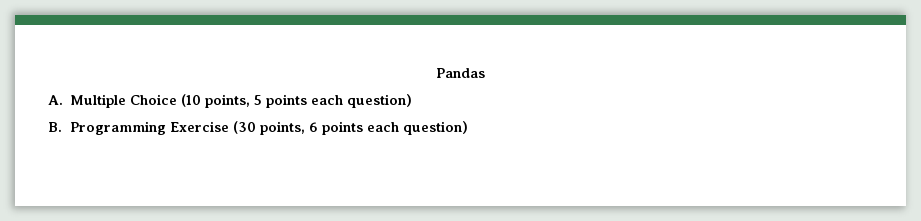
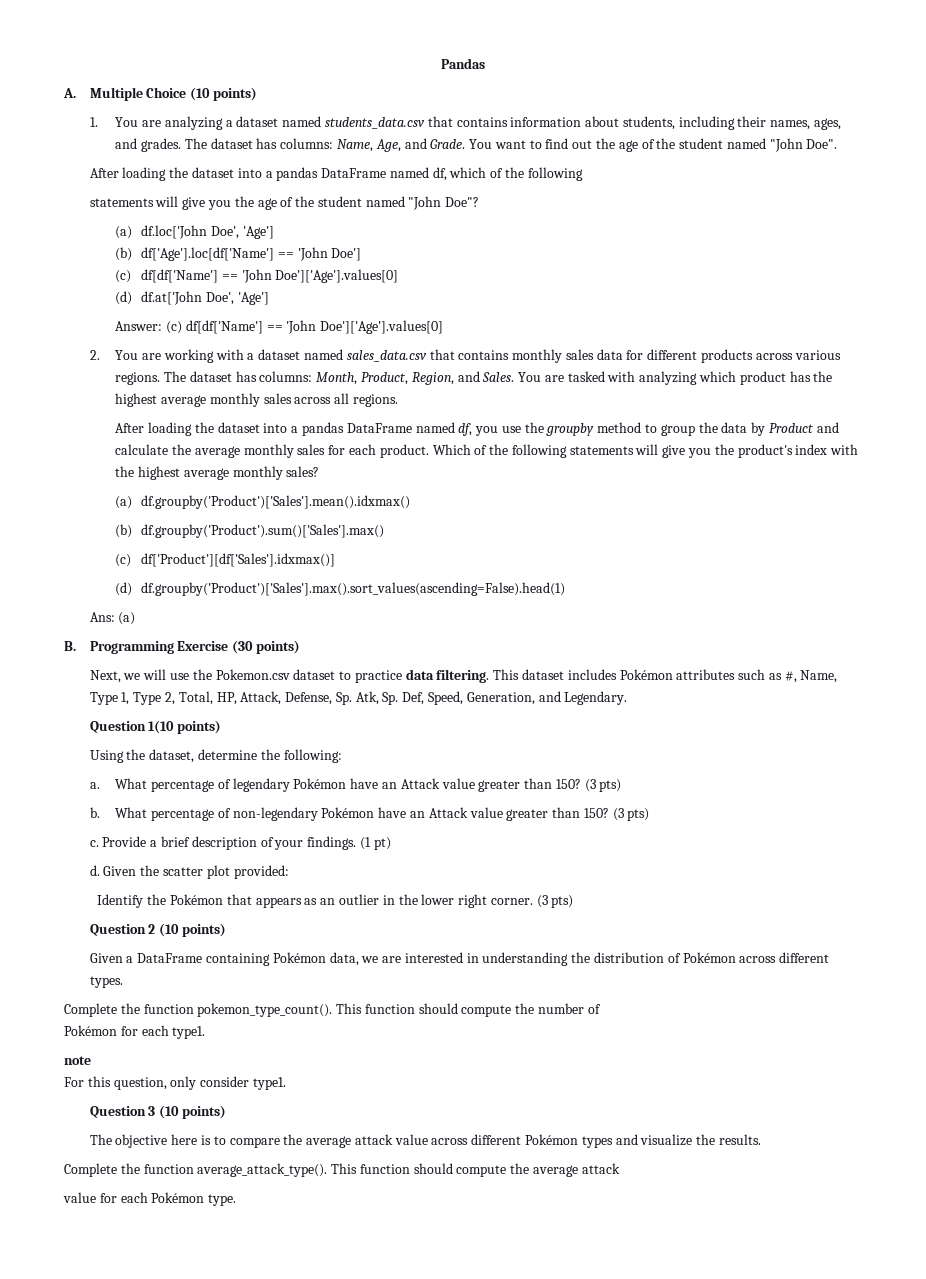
- A. Multiple Choice (10 points, 5 points each question)
- B. Programming Exercise (30 points, 6 points each question)
+ A. Multiple Choice (10 points)
+ 1. You are analyzing a dataset named students_data.csv that contains information about students, including their names, ages, and grades. The dataset has columns: Name, Age, and Grade. You want to find out the age of the student named "John Doe".
+ After loading the dataset into a pandas DataFrame named df, which of the following
+ statements will give you the age of the student named "John Doe"?
+ (a) df.loc['John Doe', 'Age']
+ (b) df['Age'].loc[df['Name'] == 'John Doe']
+ (c) df[df['Name'] == 'John Doe']['Age'].values[0]
+ (d) df.at['John Doe', 'Age']
+ Answer: (c) df[df['Name'] == 'John Doe']['Age'].values[0]
+ 2. You are working with a dataset named sales_data.csv that contains monthly sales data for different products across various regions. The dataset has columns: Month, Product, Region, and Sales. You are tasked with analyzing which product has the highest average monthly sales across all regions.
+ After loading the dataset into a pandas DataFrame named df, you use the groupby method to group the data by Product and calculate the average monthly sales for each product. Which of the following statements will give you the product's index with the highest average monthly sales?
+ (a) df.groupby('Product')['Sales'].mean().idxmax()
+ (b) df.groupby('Product').sum()['Sales'].max()
+ (c) df['Product'][df['Sales'].idxmax()]
+ (d) df.groupby('Product')['Sales'].max().sort_values(ascending=False).head(1)
+ Ans: (a)
+ B. Programming Exercise (30 points)
+ Next, we will use the Pokemon.csv dataset to practice data filtering. This dataset includes Pokémon attributes such as #, Name, Type 1, Type 2, Total, HP, Attack, Defense, Sp. Atk, Sp. Def, Speed, Generation, and Legendary.
+ Question 1(10 points)
+ Using the dataset, determine the following:
+ a. What percentage of legendary Pokémon have an Attack value greater than 150? (3 pts)
+ b. What percentage of non-legendary Pokémon have an Attack value greater than 150? (3 pts)
+ c. Provide a brief description of your findings. (1 pt)
+ d. Given the scatter plot provided:
+ Identify the Pokémon that appears as an outlier in the lower right corner. (3 pts)
+ Question 2 (10 points)
+ Given a DataFrame containing Pokémon data, we are interested in understanding the distribution of Pokémon across different types.
+ Complete the function pokemon_type_count(). This function should compute the number of
+ Pokémon for each type1.
+ note
+ For this question, only consider type1.
+ Question 3 (10 points)
+ The objective here is to compare the average attack value across different Pokémon types and visualize the results.
+ Complete the function average_attack_type(). This function should compute the average attack
+ value for each Pokémon type.

